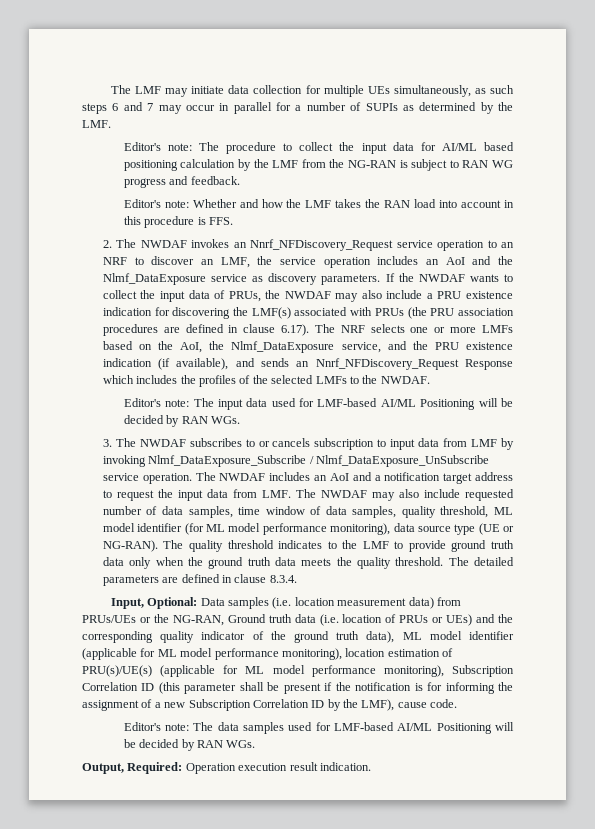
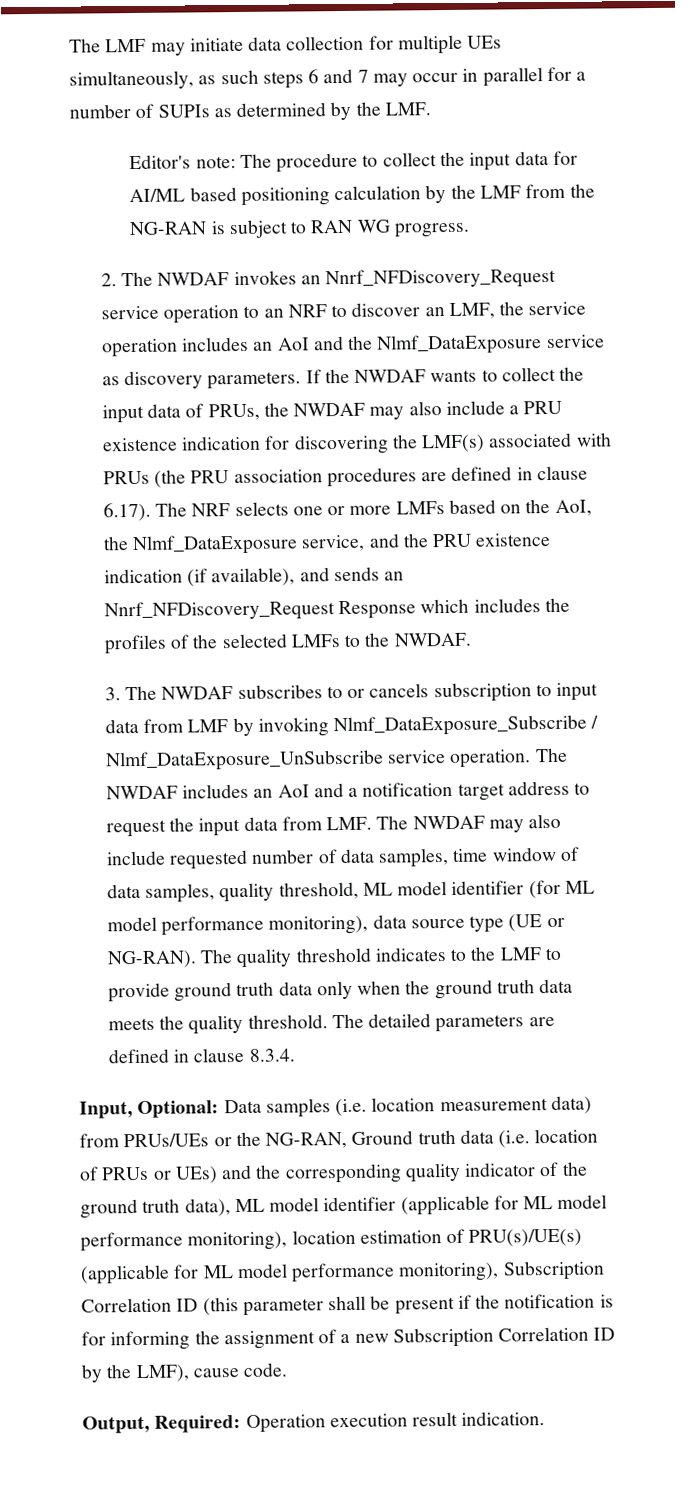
- Editor's note: The procedure to collect the input data for AI/ML based positioning calculation by the LMF from the NG-RAN is subject to RAN WG progress and feedback.
- Editor's note: Whether and how the LMF takes the RAN load into account in this procedure is FFS.
+ Editor's note: The procedure to collect the input data for AI/ML based positioning calculation by the LMF from the NG-RAN is subject to RAN WG progress.
- Editor's note: The input data used for LMF-based AI/ML Positioning will be decided by RAN WGs.
- Editor's note: The data samples used for LMF-based AI/ML Positioning will be decided by RAN WGs.

